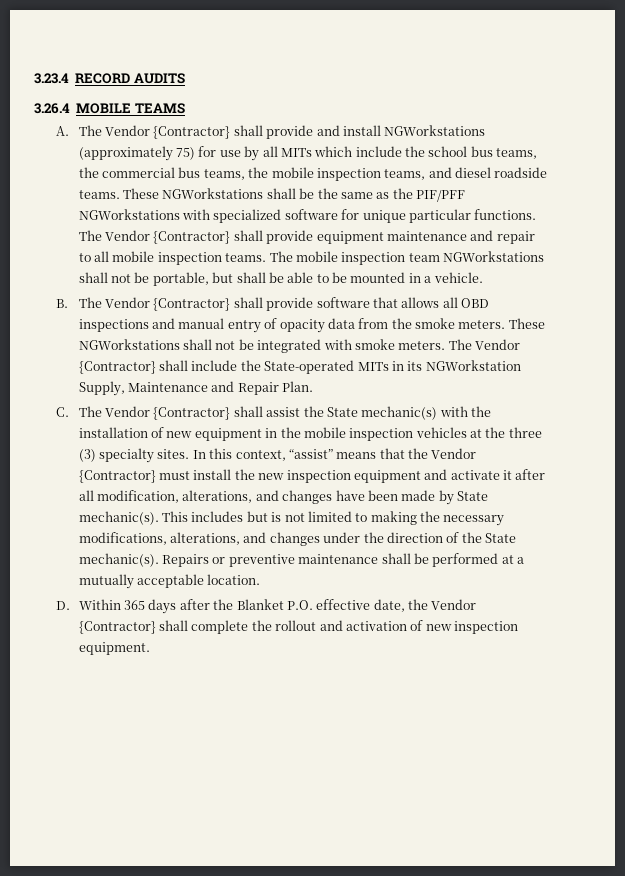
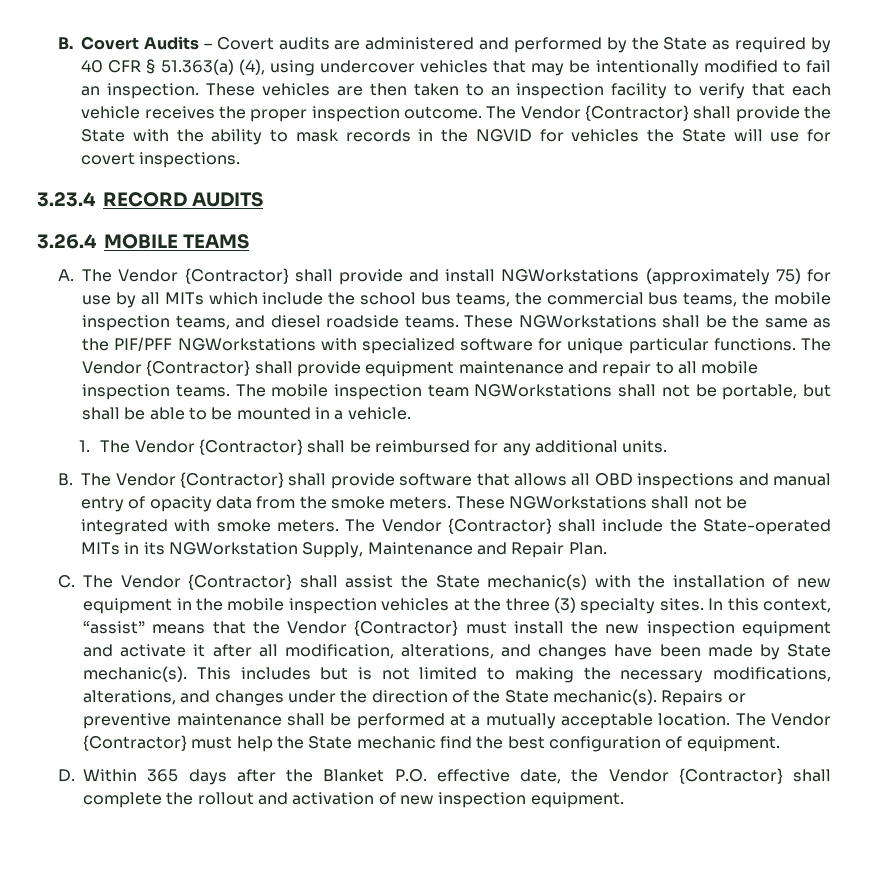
+ B. Covert Audits – Covert audits are administered and performed by the State as required by 40 CFR § 51.363(a) (4), using undercover vehicles that may be intentionally modified to fail an inspection. These vehicles are then taken to an inspection facility to verify that each vehicle receives the proper inspection outcome. The Vendor {Contractor} shall provide the State with the ability to mask records in the NGVID for vehicles the State will use for covert inspections.
+ 1. The Vendor {Contractor} shall be reimbursed for any additional units.
+ The Vendor {Contractor} must help the State mechanic find the best configuration of equipment.

